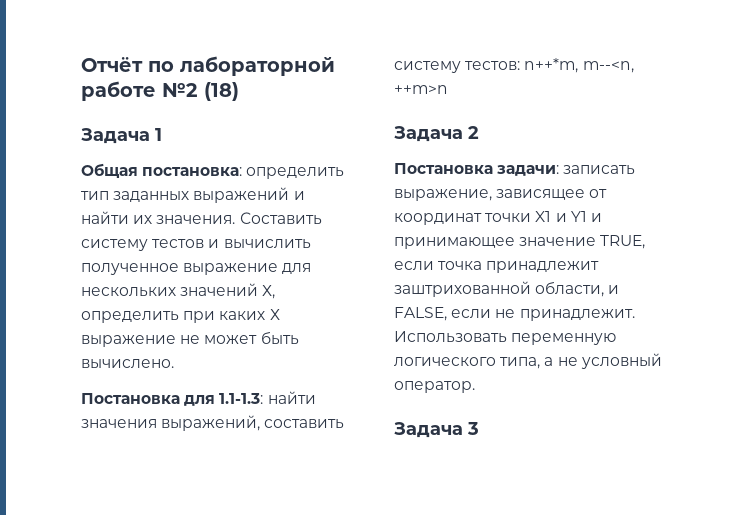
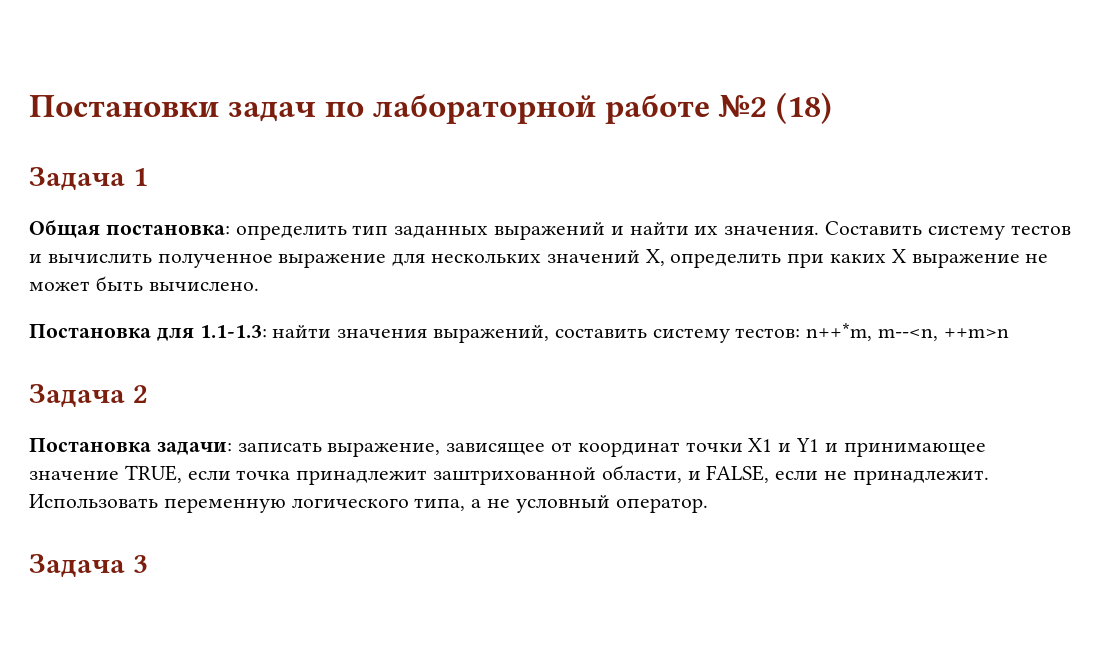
- Отчёт по лабораторной работе №2 (18)
+ Постановки задач по лабораторной работе №2 (18)

